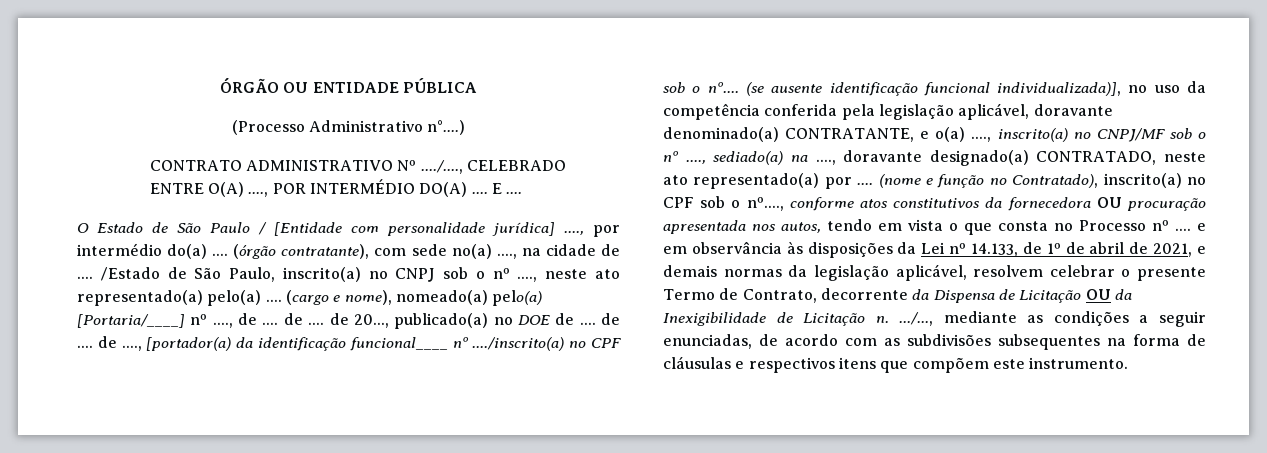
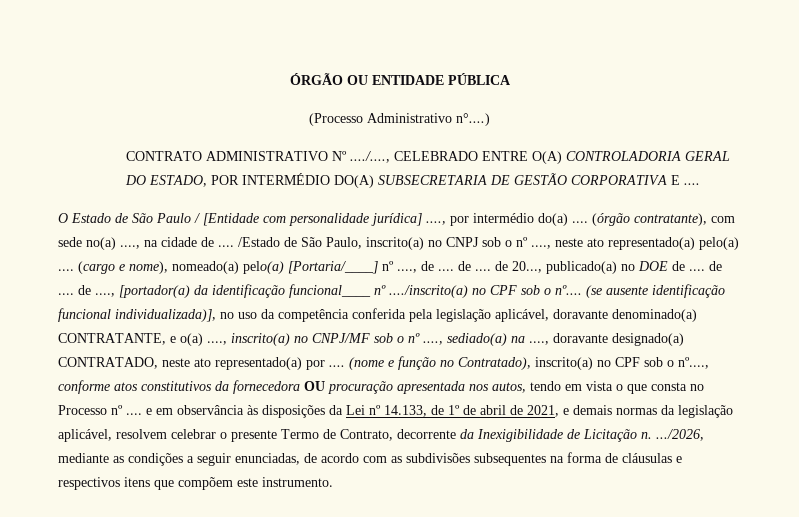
- CONTRATO ADMINISTRATIVO Nº ..../...., CELEBRADO ENTRE O(A) ...., POR INTERMÉDIO DO(A) .... E ....
+ CONTRATO ADMINISTRATIVO Nº ..../...., CELEBRADO ENTRE O(A) CONTROLADORIA GERAL DO ESTADO, POR INTERMÉDIO DO(A) SUBSECRETARIA DE GESTÃO CORPORATIVA E ....
- (nome e função no Contratado), inscrito(a) no CPF sob o nº...., conforme atos constitutivos da fornecedora OU procuração apresentada nos autos, tendo em vista o que consta no Processo nº .... e em observância às disposições da Lei nº 14.133, de 1º de abril de 2021, e demais normas da legislação aplicável, resolvem celebrar o presente Termo de Contrato, decorrente da Dispensa de Licitação OU da Inexigibilidade de Licitação n. .../..., mediante as condições a seguir enunciadas, de acordo com as subdivisões subsequentes na forma de cláusulas e respectivos itens que compõem este instrumento.
+ (nome e função no Contratado), inscrito(a) no CPF sob o nº...., conforme atos constitutivos da fornecedora OU procuração apresentada nos autos, tendo em vista o que consta no Processo nº .... e em observância às disposições da Lei nº 14.133, de 1º de abril de 2021, e demais normas da legislação aplicável, resolvem celebrar o presente Termo de Contrato, decorrente da Inexigibilidade de Licitação n. .../2026, mediante as condições a seguir enunciadas, de acordo com as subdivisões subsequentes na forma de cláusulas e respectivos itens que compõem este instrumento.

